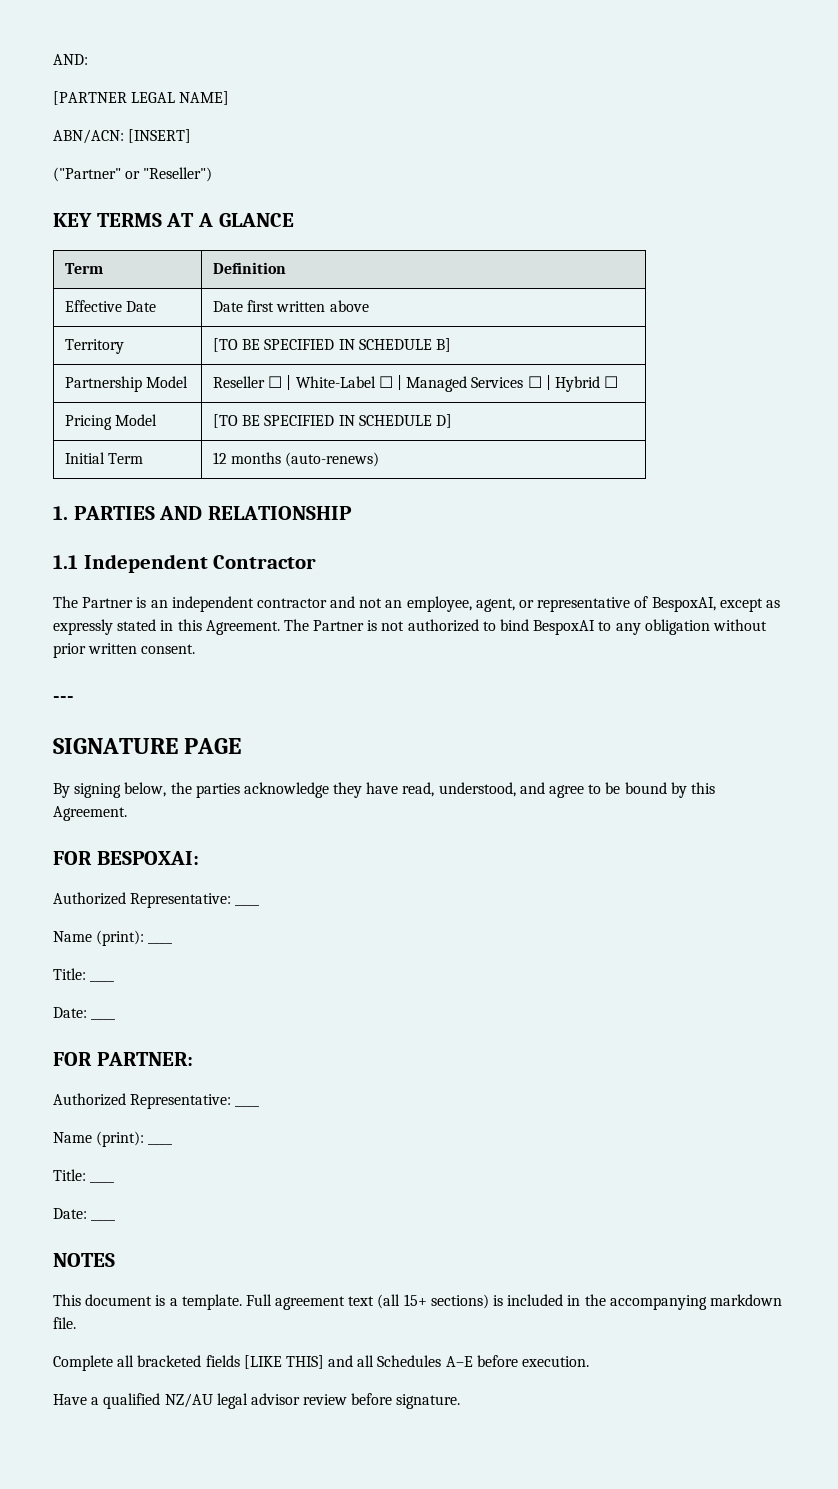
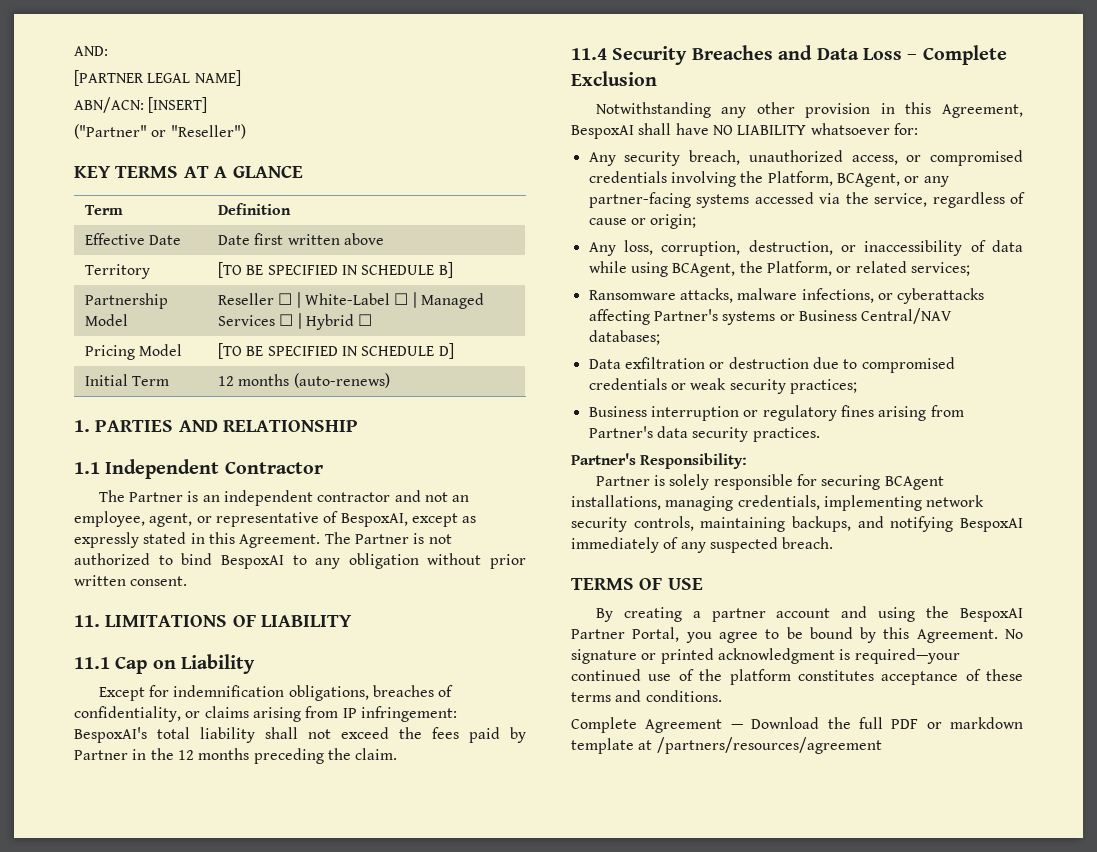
- ---
- SIGNATURE PAGE
- By signing below, the parties acknowledge they have read, understood, and agree to be bound by this Agreement.
- FOR BESPOXAI:
- Authorized Representative: ____
- Name (print): ____
- Title: ____
- Date: ____
- FOR PARTNER:
- Authorized Representative: ____
- Name (print): ____
- Title: ____
- Date: ____
- NOTES
- This document is a template. Full agreement text (all 15+ sections) is included in the accompanying markdown file.
- Complete all bracketed fields [LIKE THIS] and all Schedules A–E before execution.
- Have a qualified NZ/AU legal advisor review before signature.
+ 11. LIMITATIONS OF LIABILITY
+ 11.1 Cap on Liability
+ Except for indemnification obligations, breaches of confidentiality, or claims arising from IP infringement: BespoxAI's total liability shall not exceed the fees paid by Partner in the 12 months preceding the claim.
+ 11.4 Security Breaches and Data Loss – Complete Exclusion
+ Notwithstanding any other provision in this Agreement, BespoxAI shall have NO LIABILITY whatsoever for:
+ Any security breach, unauthorized access, or compromised credentials involving the Platform, BCAgent, or any partner-facing systems accessed via the service, regardless of cause or origin;
+ Any loss, corruption, destruction, or inaccessibility of data while using BCAgent, the Platform, or related services;
+ Ransomware attacks, malware infections, or cyberattacks affecting Partner's systems or Business Central/NAV databases;
+ Data exfiltration or destruction due to compromised credentials or weak security practices;
+ Business interruption or regulatory fines arising from Partner's data security practices.
+ Partner's Responsibility:
+ Partner is solely responsible for securing BCAgent installations, managing credentials, implementing network security controls, maintaining backups, and notifying BespoxAI immediately of any suspected breach.
+ TERMS OF USE
+ By creating a partner account and using the BespoxAI Partner Portal, you agree to be bound by this Agreement. No signature or printed acknowledgment is required—your continued use of the platform constitutes acceptance of these terms and conditions.
+ Complete Agreement — Download the full PDF or markdown template at /partners/resources/agreement

